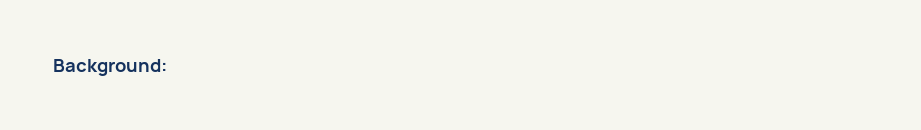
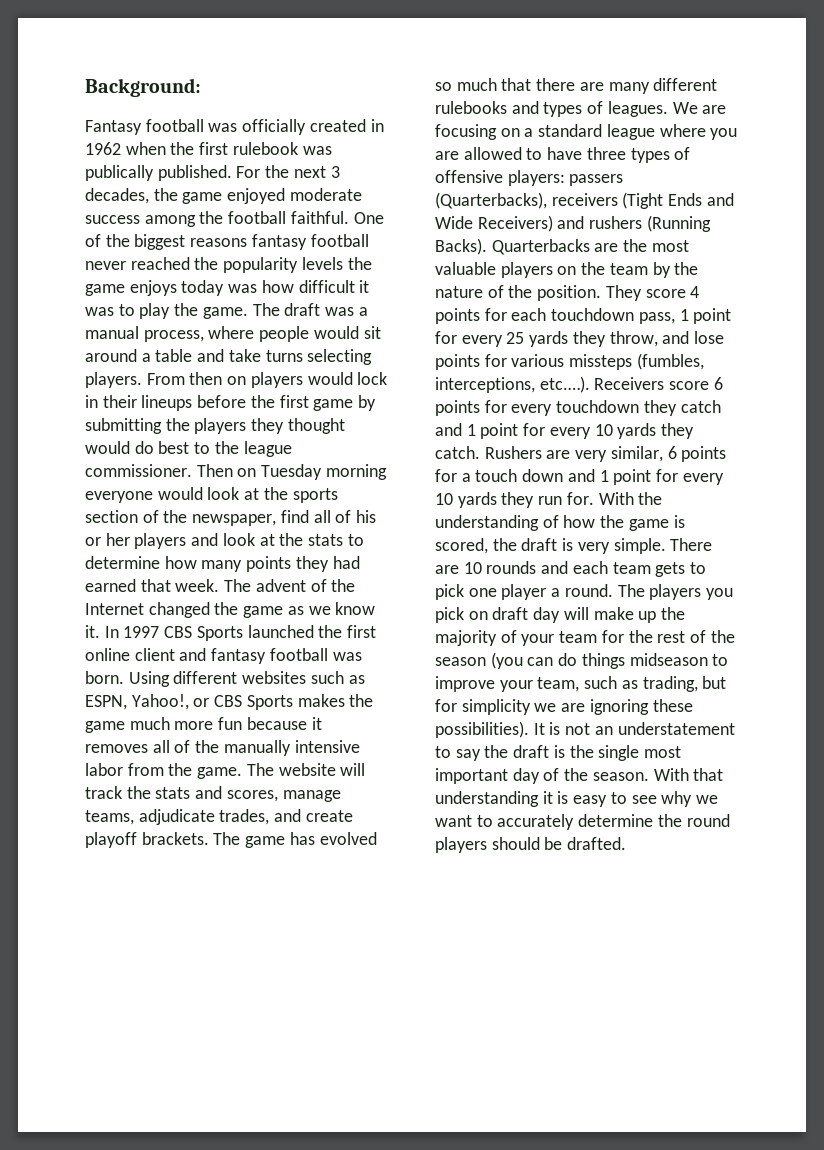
+ Fantasy football was officially created in 1962 when the first rulebook was publically published. For the next 3 decades, the game enjoyed moderate success among the football faithful. One of the biggest reasons fantasy football never reached the popularity levels the game enjoys today was how difficult it was to play the game. The draft was a manual process, where people would sit around a table and take turns selecting players. From then on players would lock in their lineups before the first game by submitting the players they thought would do best to the league commissioner. Then on Tuesday morning everyone would look at the sports section of the newspaper, find all of his or her players and look at the stats to determine how many points they had earned that week. The advent of the Internet changed the game as we know it. In 1997 CBS Sports launched the first online client and fantasy football was born. Using different websites such as ESPN, Yahoo!, or CBS Sports makes the game much more fun because it removes all of the manually intensive labor from the game. The website will track the stats and scores, manage teams, adjudicate trades, and create playoff brackets. The game has evolved so much that there are many different rulebooks and types of leagues. We are focusing on a standard league where you are allowed to have three types of offensive players: passers (Quarterbacks), receivers (Tight Ends and Wide Receivers) and rushers (Running Backs). Quarterbacks are the most valuable players on the team by the nature of the position. They score 4 points for each touchdown pass, 1 point for every 25 yards they throw, and lose points for various missteps (fumbles, interceptions, etc.…). Receivers score 6 points for every touchdown they catch and 1 point for every 10 yards they catch. Rushers are very similar, 6 points for a touch down and 1 point for every 10 yards they run for. With the understanding of how the game is scored, the draft is very simple. There are 10 rounds and each team gets to pick one player a round. The players you pick on draft day will make up the majority of your team for the rest of the season (you can do things midseason to improve your team, such as trading, but for simplicity we are ignoring these possibilities). It is not an understatement to say the draft is the single most important day of the season. With that understanding it is easy to see why we want to accurately determine the round players should be drafted.

